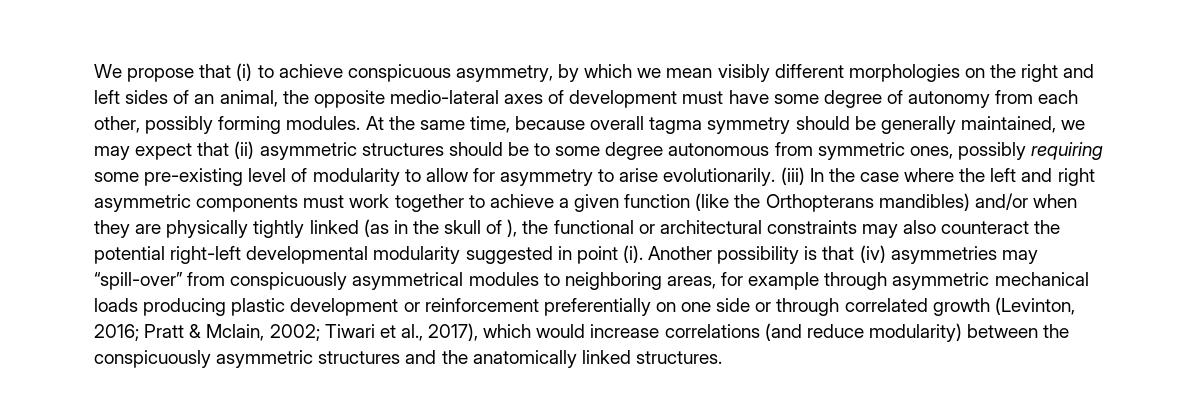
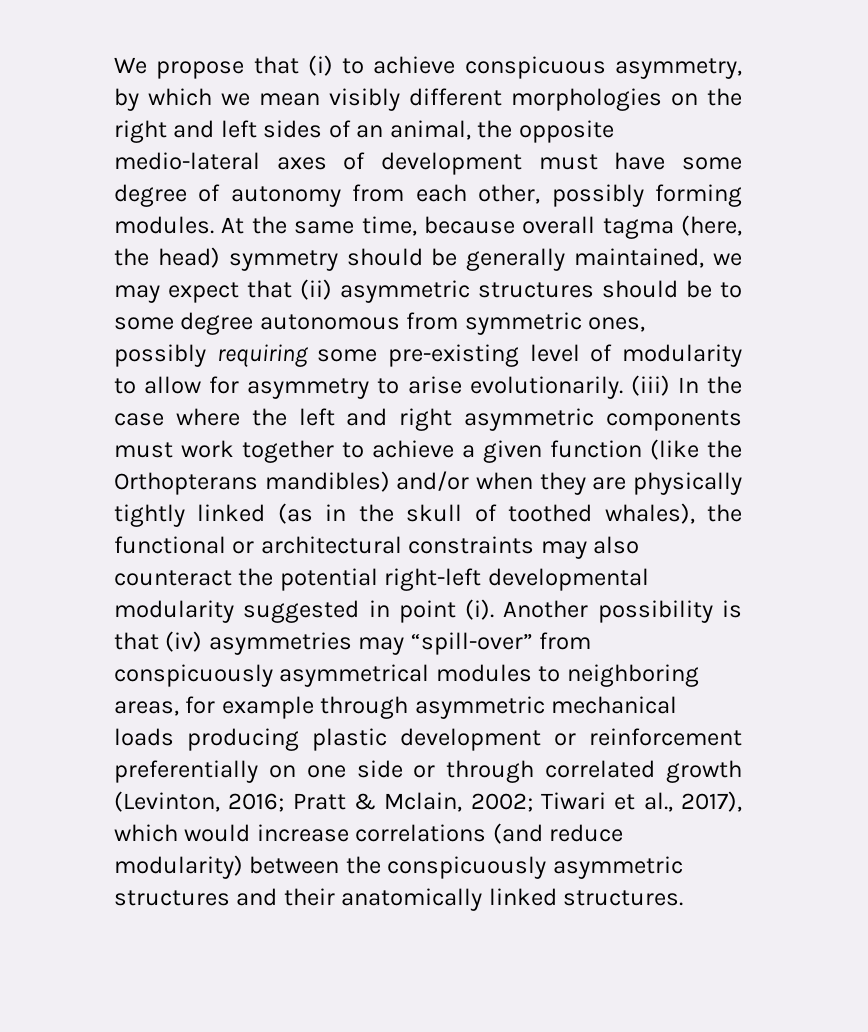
- At the same time, because overall tagma symmetry should be generally maintained, we may expect that (ii) asymmetric structures should be to some degree autonomous from symmetric ones, possibly requiring some pre-existing level of modularity to allow for asymmetry to arise evolutionarily.
+ At the same time, because overall tagma (here, the head) symmetry should be generally maintained, we may expect that (ii) asymmetric structures should be to some degree autonomous from symmetric ones, possibly requiring some pre-existing level of modularity to allow for asymmetry to arise evolutionarily.
- (iii) In the case where the left and right asymmetric components must work together to achieve a given function (like the Orthopterans mandibles) and/or when they are physically tightly linked (as in the skull of ), the functional or architectural constraints may also counteract the potential right-left developmental modularity suggested in point (i).
+ (iii) In the case where the left and right asymmetric components must work together to achieve a given function (like the Orthopterans mandibles) and/or when they are physically tightly linked (as in the skull of toothed whales), the functional or architectural constraints may also counteract the potential right-left developmental modularity suggested in point (i).
- Another possibility is that (iv) asymmetries may “spill-over” from conspicuously asymmetrical modules to neighboring areas, for example through asymmetric mechanical loads producing plastic development or reinforcement preferentially on one side or through correlated growth (Levinton, 2016; Pratt & Mclain, 2002; Tiwari et al., 2017), which would increase correlations (and reduce modularity) between the conspicuously asymmetric structures and the anatomically linked structures.
+ Another possibility is that (iv) asymmetries may “spill-over” from conspicuously asymmetrical modules to neighboring areas, for example through asymmetric mechanical loads producing plastic development or reinforcement preferentially on one side or through correlated growth (Levinton, 2016; Pratt & Mclain, 2002; Tiwari et al., 2017), which would increase correlations (and reduce modularity) between the conspicuously asymmetric structures and their anatomically linked structures.

